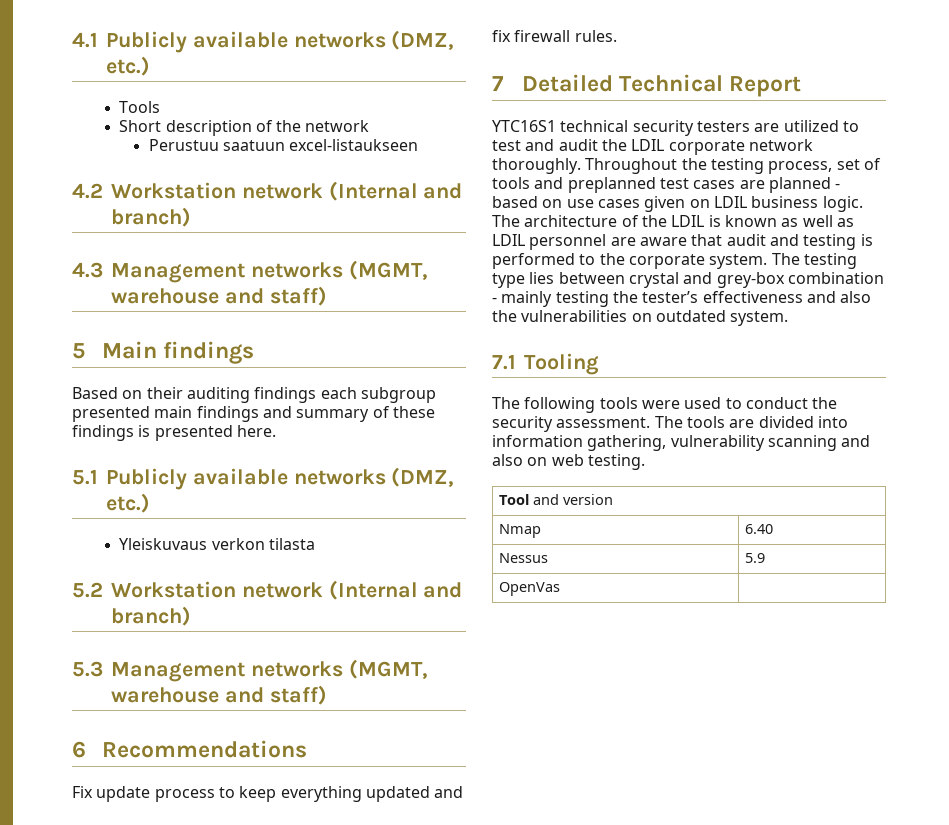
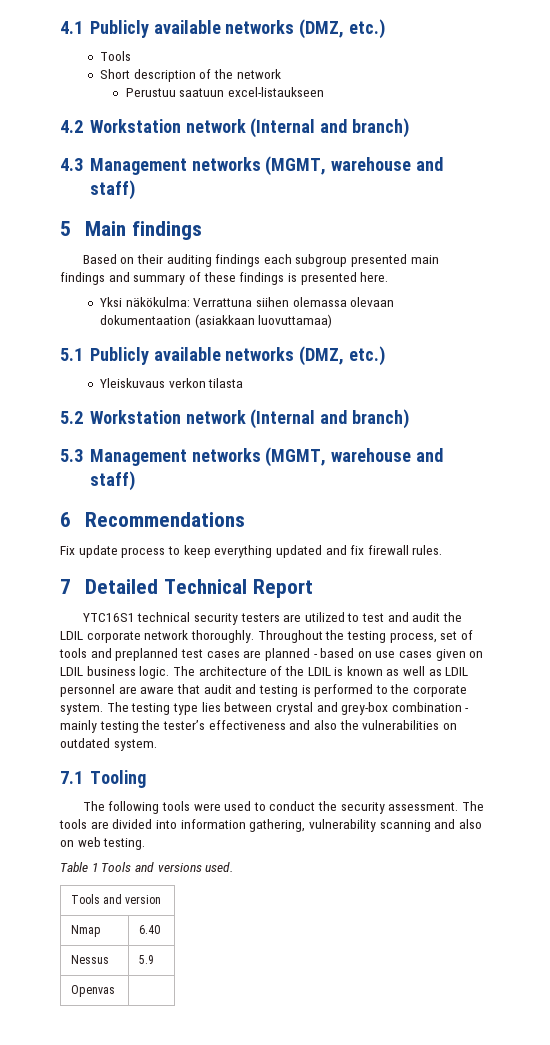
+ Yksi näkökulma: Verrattuna siihen olemassa olevaan dokumentaation (asiakkaan luovuttamaa)
- Tool and version
+ Table 1 Tools and versions used.
+ Tools and version
- OpenVas |
+ Openvas |

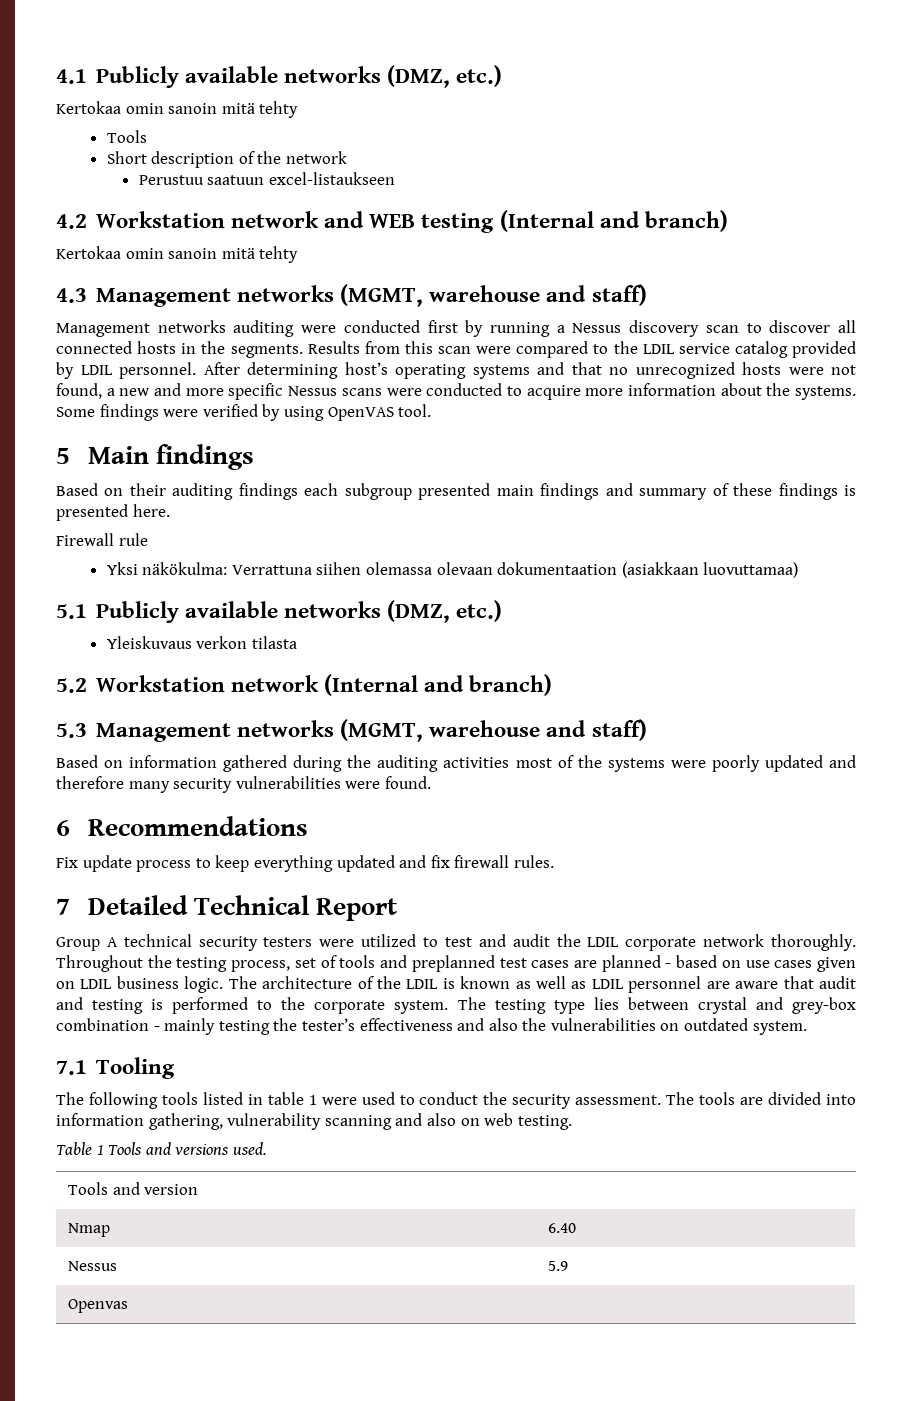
  4.1 Publicly available networks (DMZ, etc.)
+ Kertokaa omin sanoin mitä tehty
- 4.2 Workstation network (Internal and branch)
+ 4.2 Workstation network and WEB testing (Internal and branch)
+ Kertokaa omin sanoin mitä tehty
+ Management networks auditing were conducted first by running a Nessus discovery scan to discover all connected hosts in the segments. Results from this scan were compared to the LDIL service catalog provided by LDIL personnel. After determining host’s operating systems and that no unrecognized hosts were not found, a new and more specific Nessus scans were conducted to acquire more information about the systems. Some findings were verified by using OpenVAS tool.
+ Firewall rule
+ Based on information gathered during the auditing activities most of the systems were poorly updated and therefore many security vulnerabilities were found.
- YTC16S1 technical security testers are utilized to test and audit the LDIL corporate network thoroughly.
+ Group A technical security testers were utilized to test and audit the LDIL corporate network thoroughly.
- The following tools were used to conduct the security assessment.
+ The following tools listed in table 1 were used to conduct the security assessment.

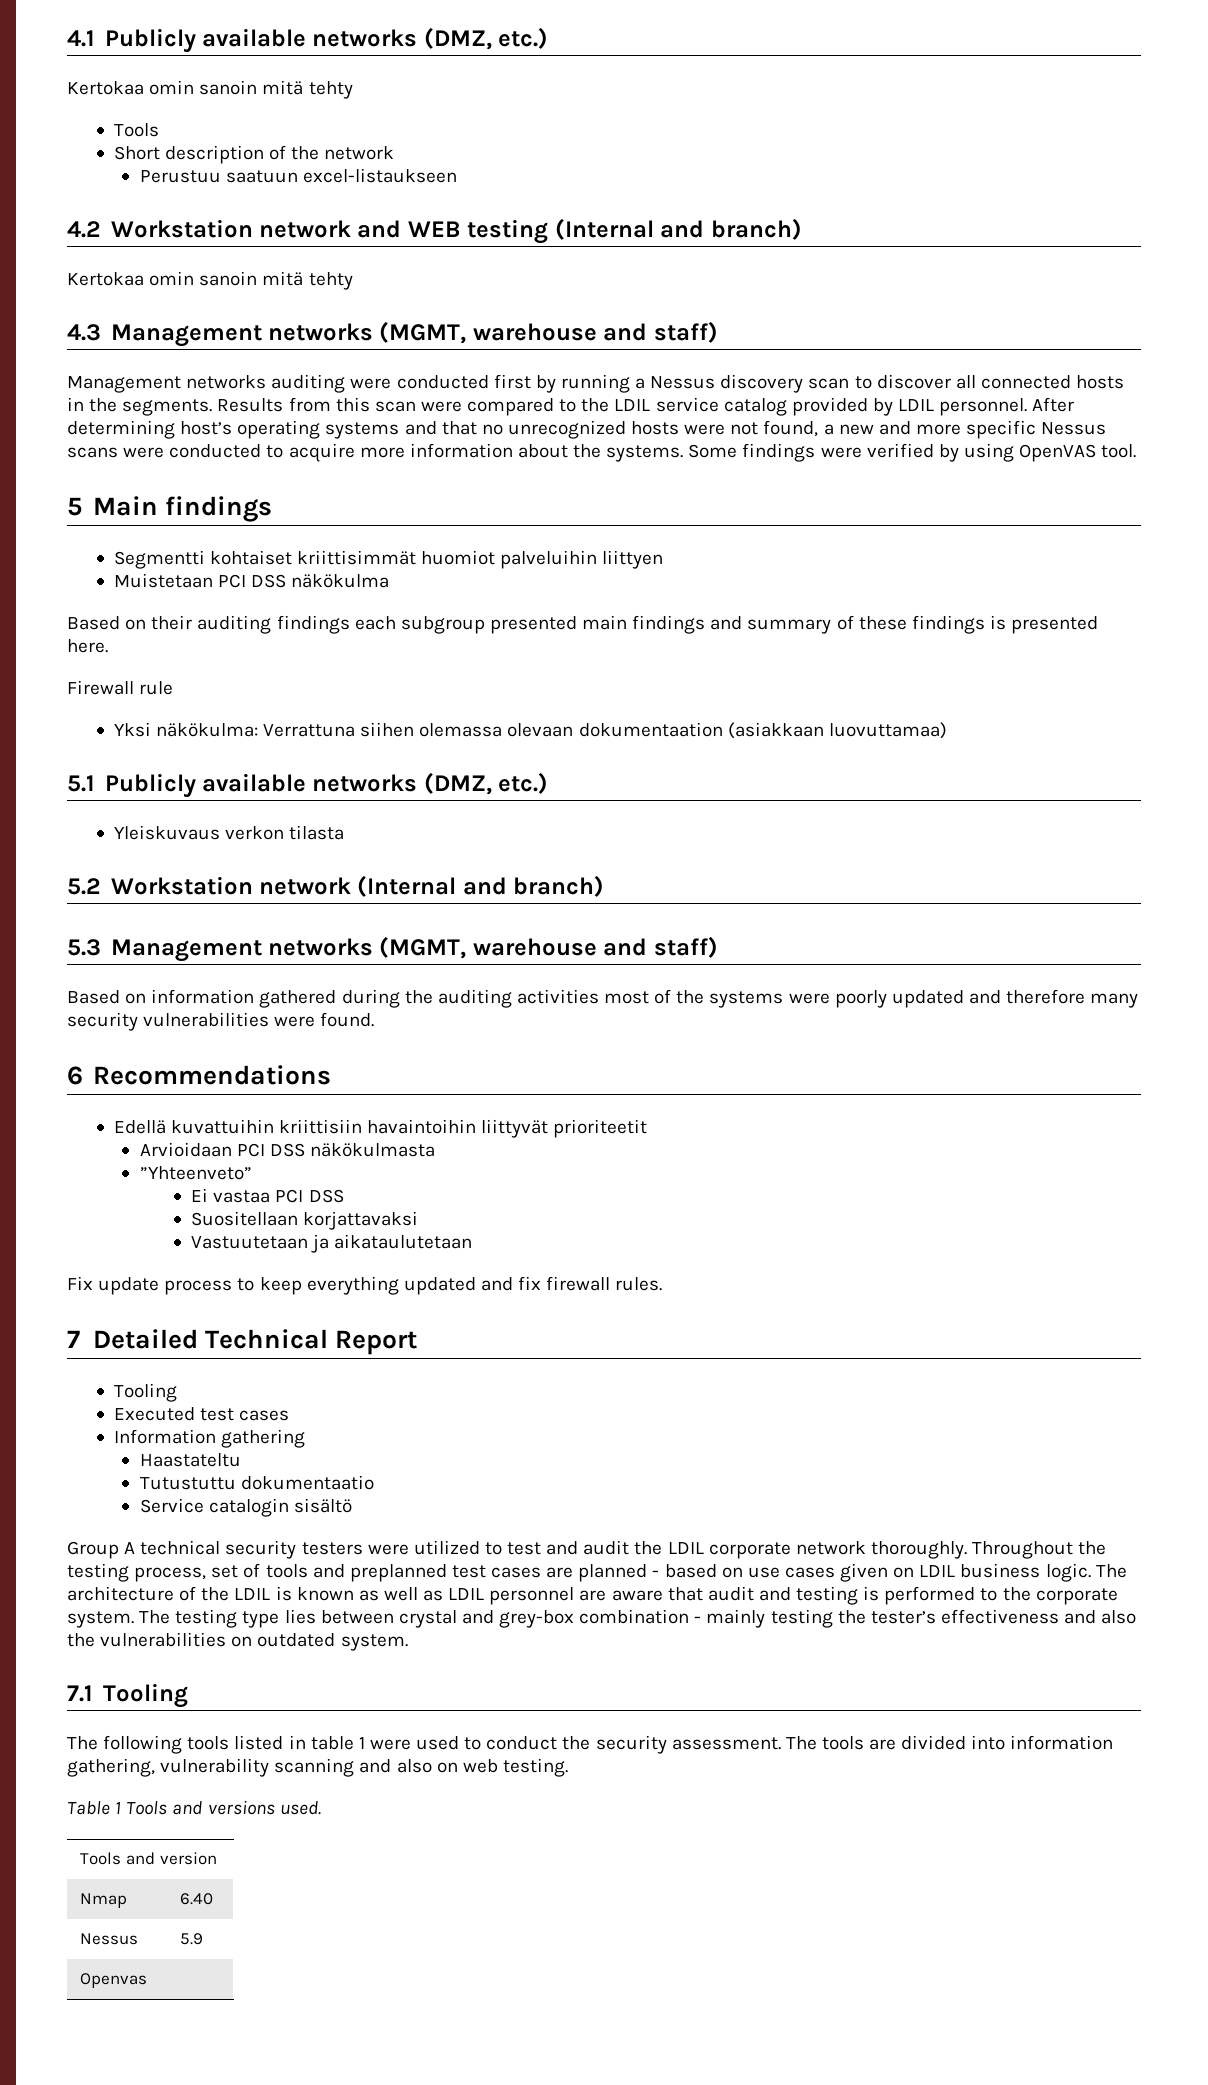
+ Segmentti kohtaiset kriittisimmät huomiot palveluihin liittyen
+ Muistetaan PCI DSS näkökulma
+ Edellä kuvattuihin kriittisiin havaintoihin liittyvät prioriteetit
+ Arvioidaan PCI DSS näkökulmasta
+ ”Yhteenveto”
+ Ei vastaa PCI DSS
+ Suositellaan korjattavaksi
+ Vastuutetaan ja aikataulutetaan
  7 Detailed Technical Report
+ Tooling
+ Executed test cases
+ Information gathering
+ Haastateltu
+ Tutustuttu dokumentaatio
+ Service catalogin sisältö

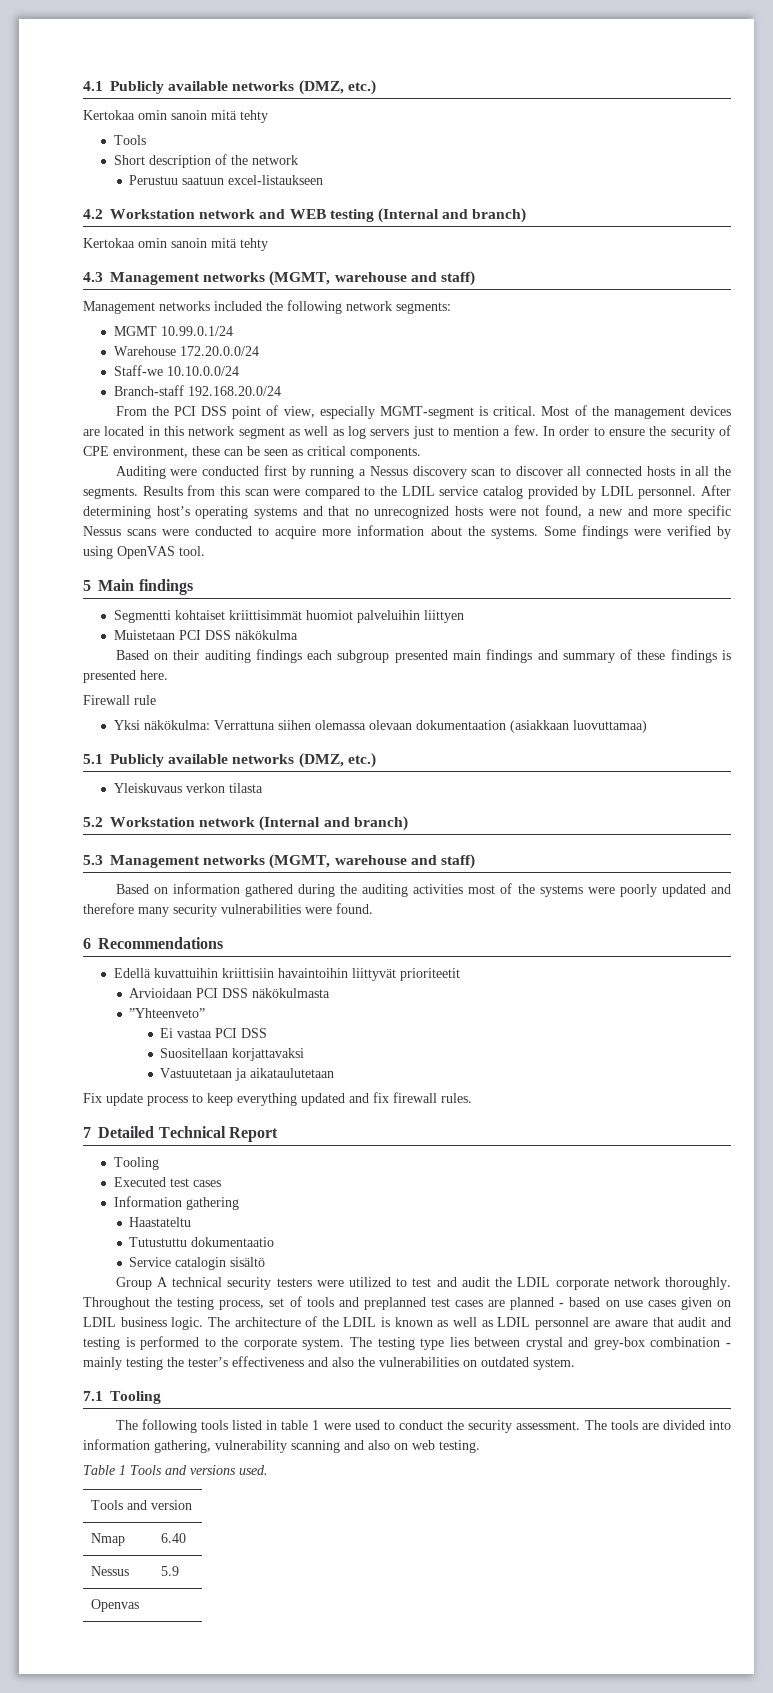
- Management networks auditing were conducted first by running a Nessus discovery scan to discover all connected hosts in the segments.
+ Management networks included the following network segments:
+ MGMT 10.99.0.1/24
+ Warehouse 172.20.0.0/24
+ Staff-we 10.10.0.0/24
+ Branch-staff 192.168.20.0/24
+ From the PCI DSS point of view, especially MGMT-segment is critical. Most of the management devices are located in this network segment as well as log servers just to mention a few. In order to ensure the security of CPE environment, these can be seen as critical components.
+ Auditing were conducted first by running a Nessus discovery scan to discover all connected hosts in all the segments.

